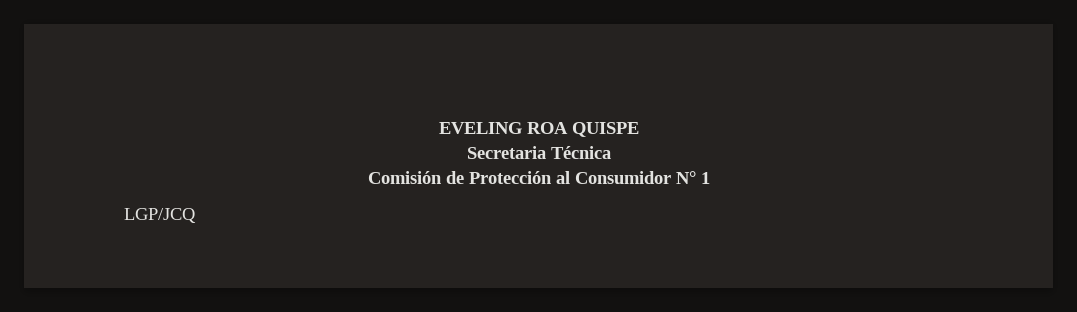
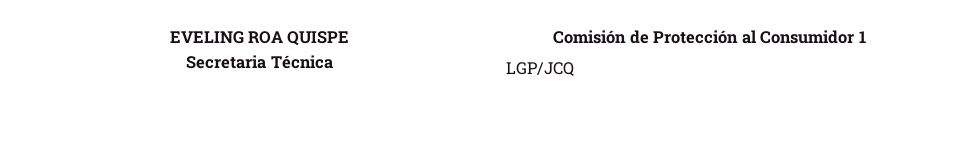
- Comisión de Protección al Consumidor N° 1
+ Comisión de Protección al Consumidor 1

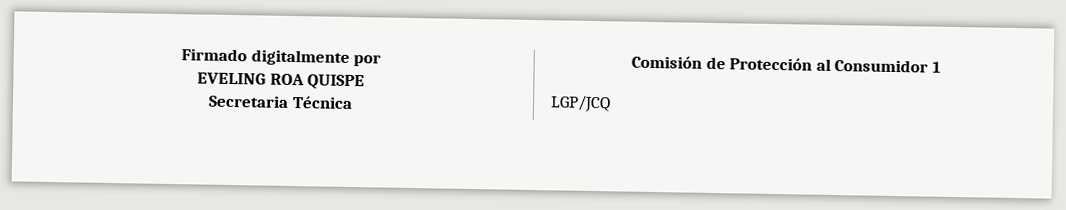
+ Firmado digitalmente por

